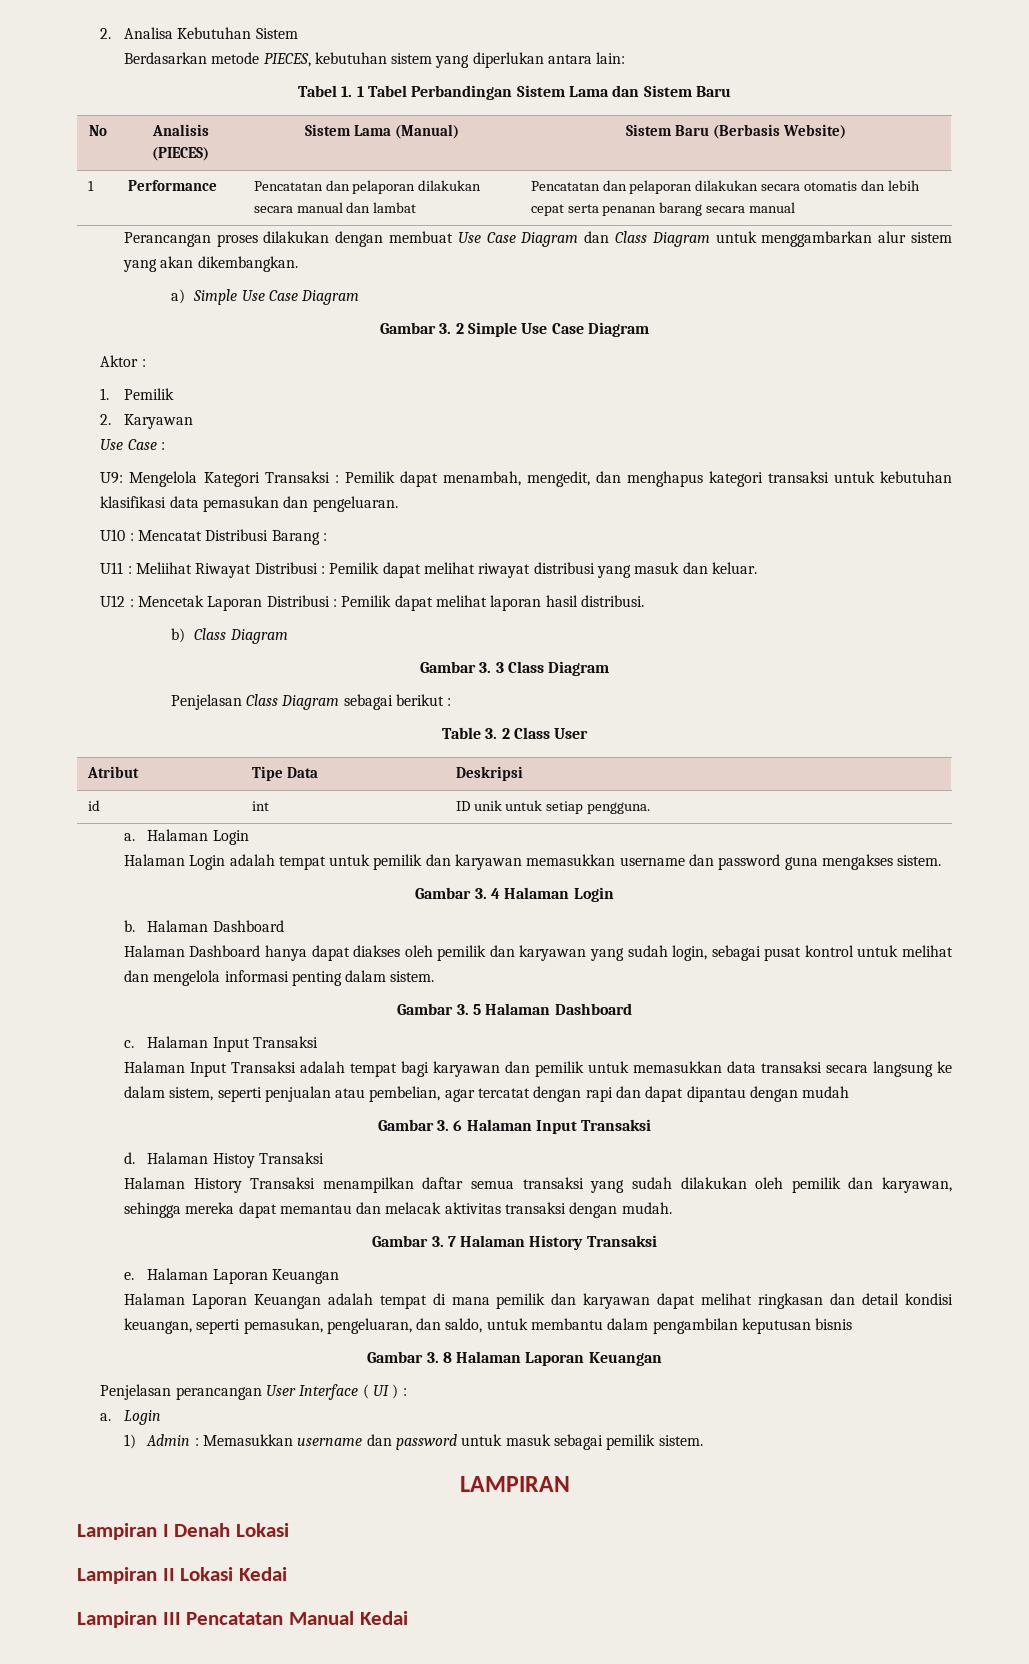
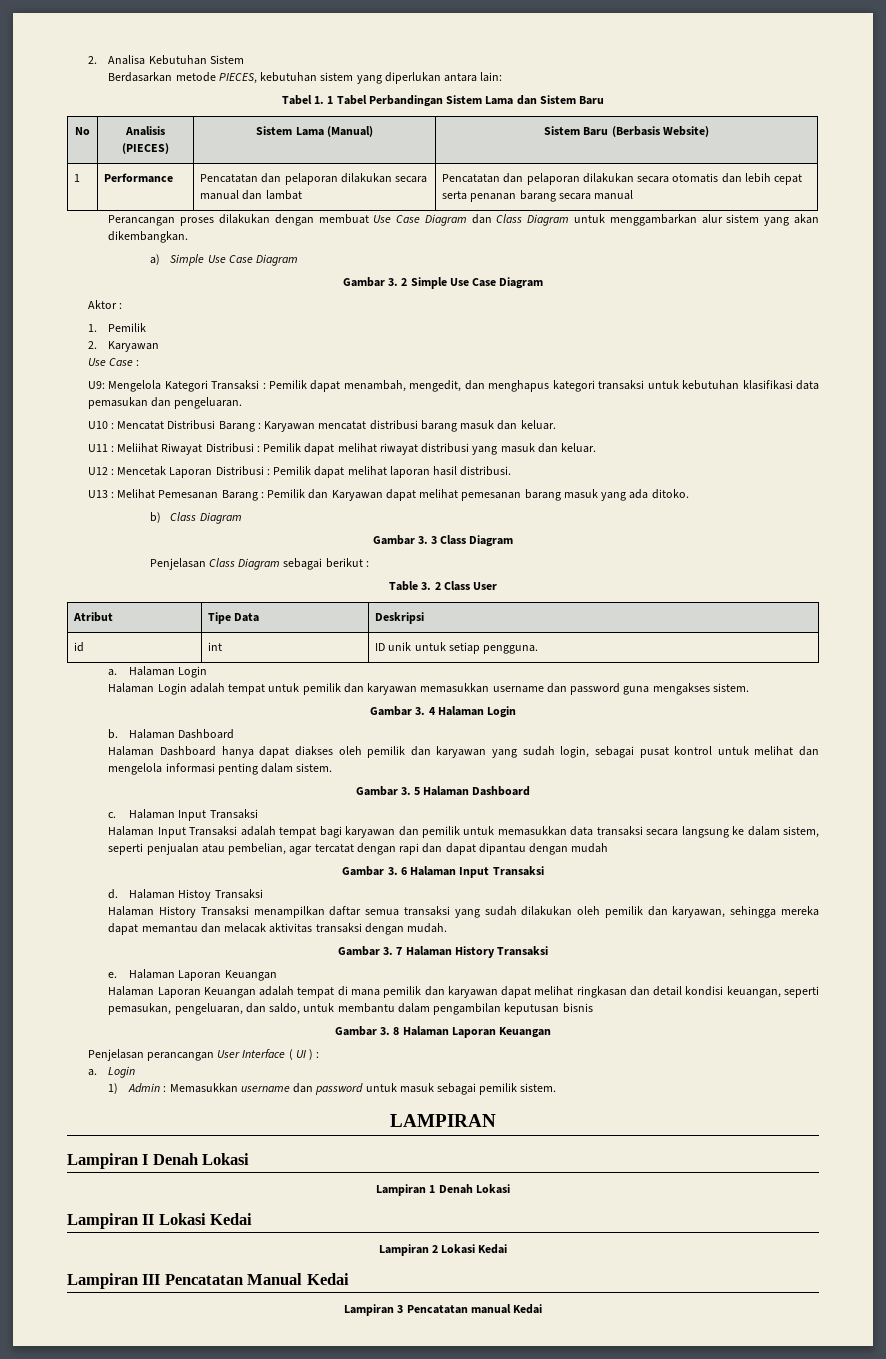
- U10 : Mencatat Distribusi Barang :
+ U10 : Mencatat Distribusi Barang : Karyawan mencatat distribusi barang masuk dan keluar.
+ U13 : Melihat Pemesanan Barang : Pemilik dan Karyawan dapat melihat pemesanan barang masuk yang ada ditoko.
  LAMPIRAN
  Lampiran I Denah Lokasi
+ Lampiran 1 Denah Lokasi
+ Lampiran 2 Lokasi Kedai
+ Lampiran 3 Pencatatan manual Kedai

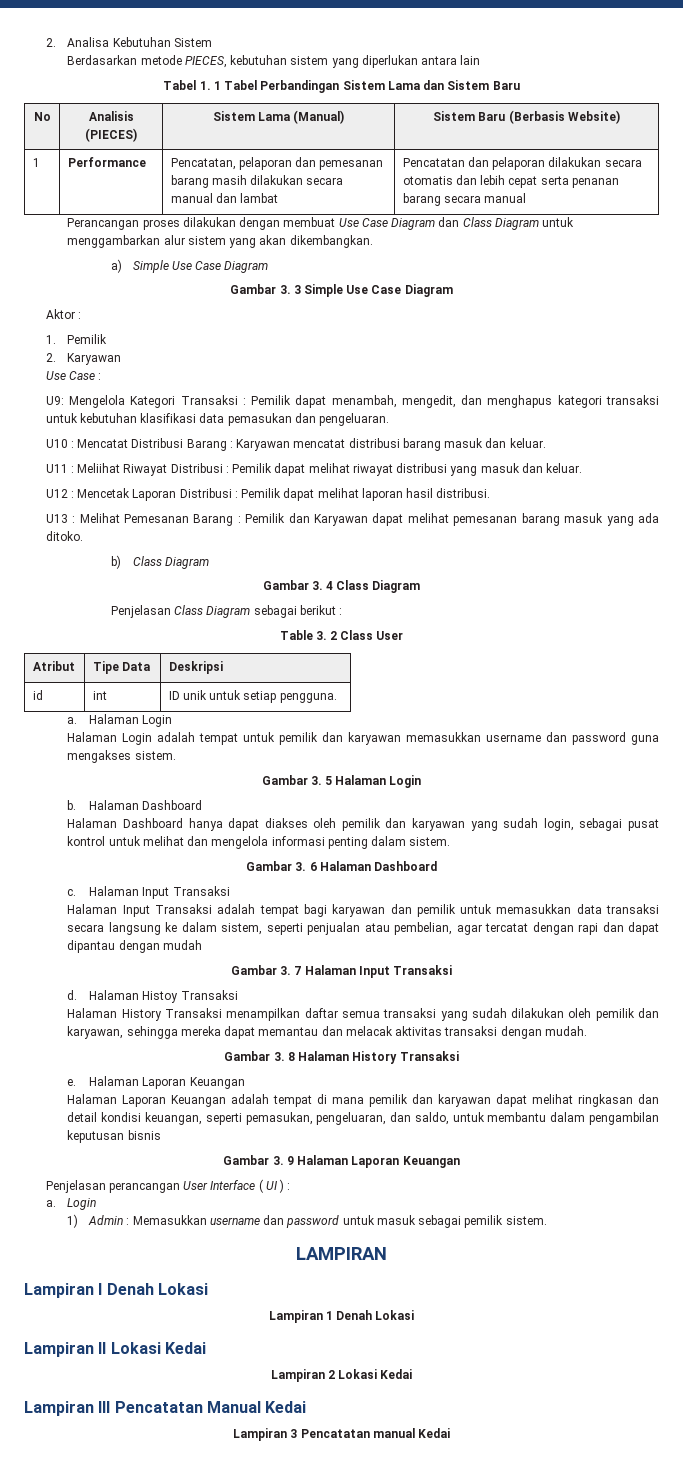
- Berdasarkan metode PIECES, kebutuhan sistem yang diperlukan antara lain:
+ Berdasarkan metode PIECES, kebutuhan sistem yang diperlukan antara lain
- 1 | Performance | Pencatatan dan pelaporan dilakukan secara manual dan lambat | Pencatatan dan pelaporan dilakukan secara otomatis dan lebih cepat serta penanan barang secara manual
+ 1 | Performance | Pencatatan, pelaporan dan pemesanan barang masih dilakukan secara manual dan lambat | Pencatatan dan pelaporan dilakukan secara otomatis dan lebih cepat serta penanan barang secara manual
- Gambar 3. 2 Simple Use Case Diagram
+ Gambar 3. 3 Simple Use Case Diagram
- Gambar 3. 3 Class Diagram
+ Gambar 3. 4 Class Diagram
- Gambar 3. 4 Halaman Login
+ Gambar 3. 5 Halaman Login
- Gambar 3. 5 Halaman Dashboard
+ Gambar 3. 6 Halaman Dashboard
- Gambar 3. 6 Halaman Input Transaksi
+ Gambar 3. 7 Halaman Input Transaksi
- Gambar 3. 7 Halaman History Transaksi
+ Gambar 3. 8 Halaman History Transaksi
- Gambar 3. 8 Halaman Laporan Keuangan
+ Gambar 3. 9 Halaman Laporan Keuangan

